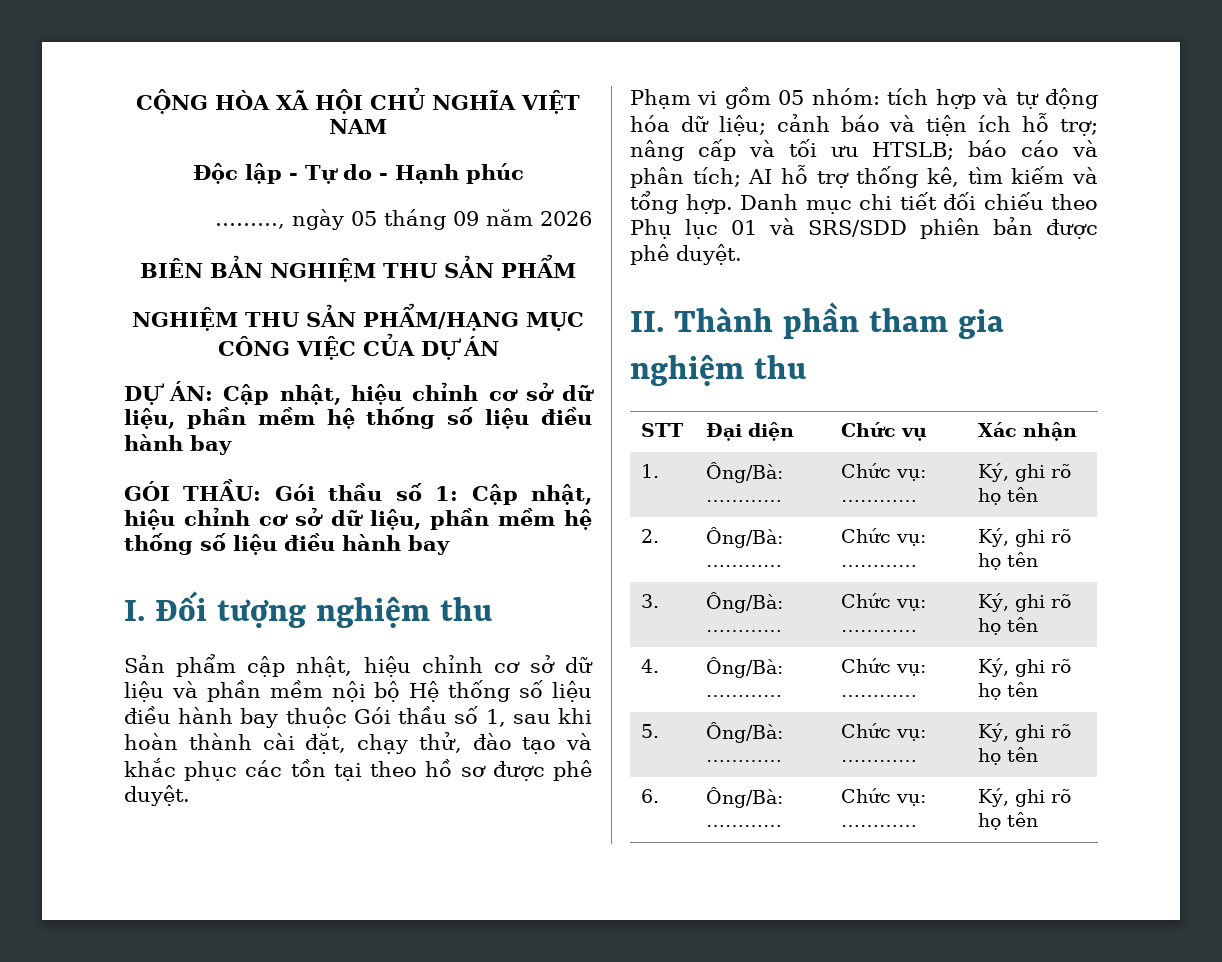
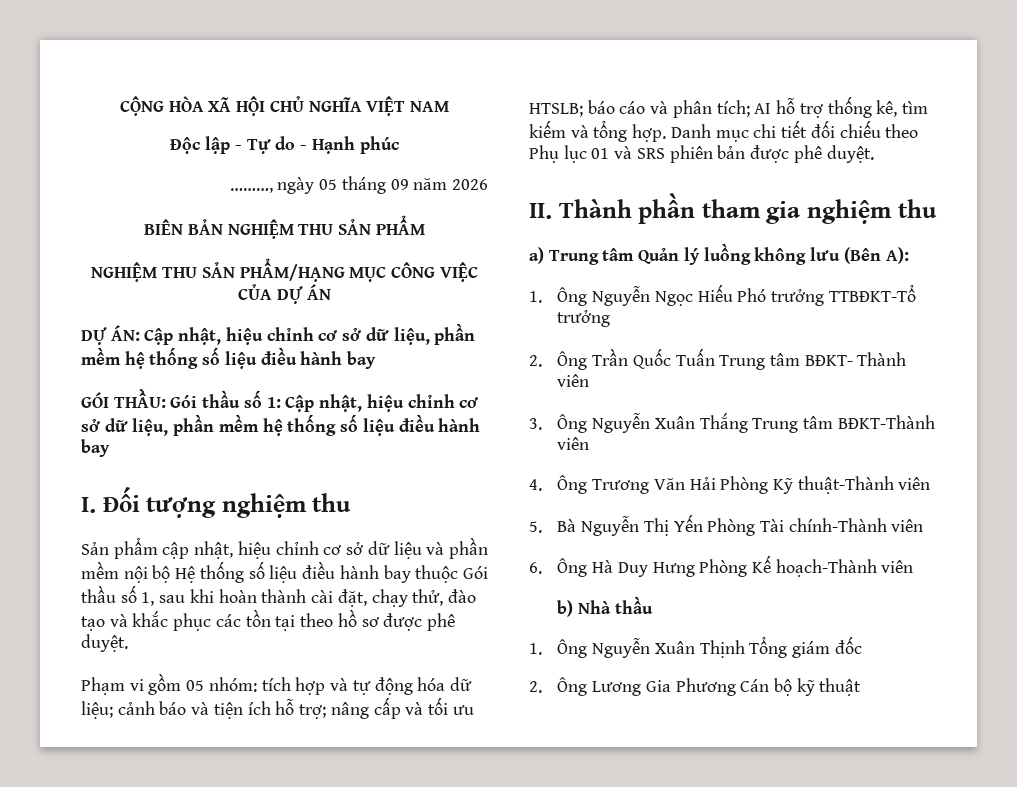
- Danh mục chi tiết đối chiếu theo Phụ lục 01 và SRS/SDD phiên bản được phê duyệt.
+ Danh mục chi tiết đối chiếu theo Phụ lục 01 và SRS phiên bản được phê duyệt.
- STT | Đại diện | Chức vụ | Xác nhận
- 1. | Ông/Bà: ………… | Chức vụ: ………… | Ký, ghi rõ họ tên
- 2. | Ông/Bà: ………… | Chức vụ: ………… | Ký, ghi rõ họ tên
- 3. | Ông/Bà: ………… | Chức vụ: ………… | Ký, ghi rõ họ tên
- 4. | Ông/Bà: ………… | Chức vụ: ………… | Ký, ghi rõ họ tên
- 5. | Ông/Bà: ………… | Chức vụ: ………… | Ký, ghi rõ họ tên
- 6. | Ông/Bà: ………… | Chức vụ: ………… | Ký, ghi rõ họ tên
+ a) Trung tâm Quản lý luồng không lưu (Bên A):
+ 1. Ông Nguyễn Ngọc Hiếu Phó trưởng TTBĐKT-Tổ trưởng
+ 2. Ông Trần Quốc Tuấn Trung tâm BĐKT- Thành viên
+ 3. Ông Nguyễn Xuân Thắng Trung tâm BĐKT-Thành viên
+ 4. Ông Trương Văn Hải Phòng Kỹ thuật-Thành viên
+ 5. Bà Nguyễn Thị Yến Phòng Tài chính-Thành viên
+ 6. Ông Hà Duy Hưng Phòng Kế hoạch-Thành viên
+ b) Nhà thầu
+ 1. Ông Nguyễn Xuân Thịnh Tổng giám đốc
+ 2. Ông Lương Gia Phương Cán bộ kỹ thuật

